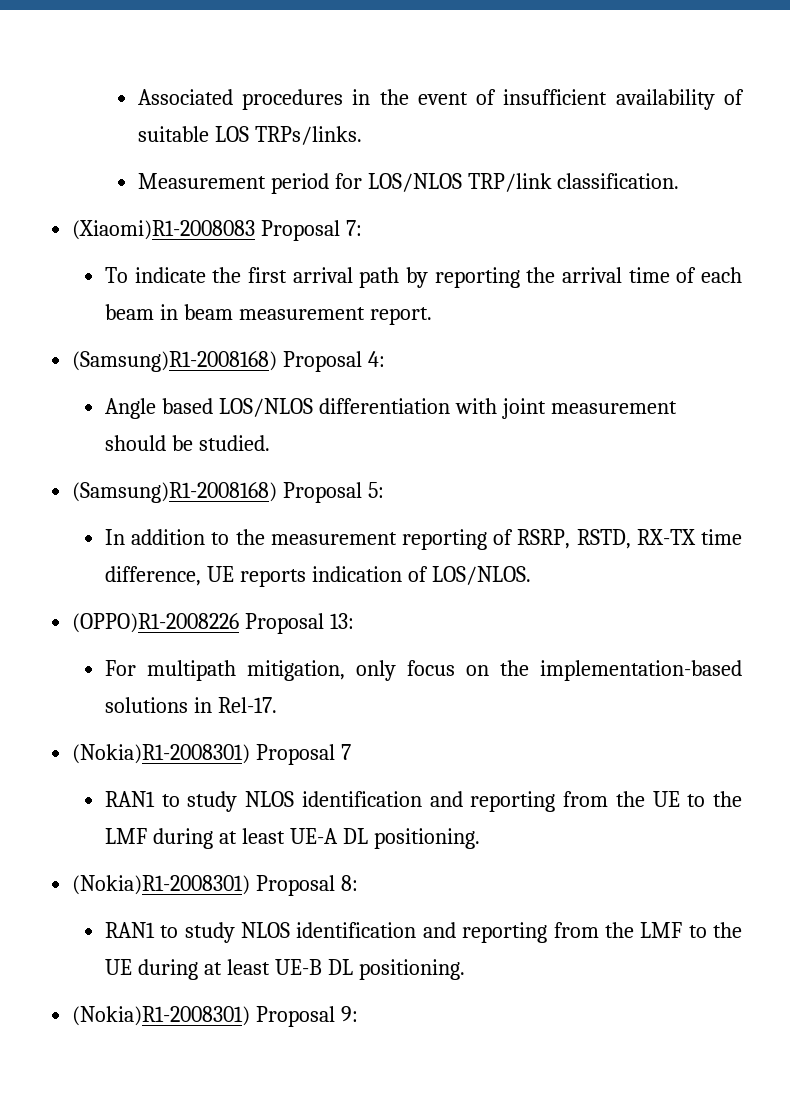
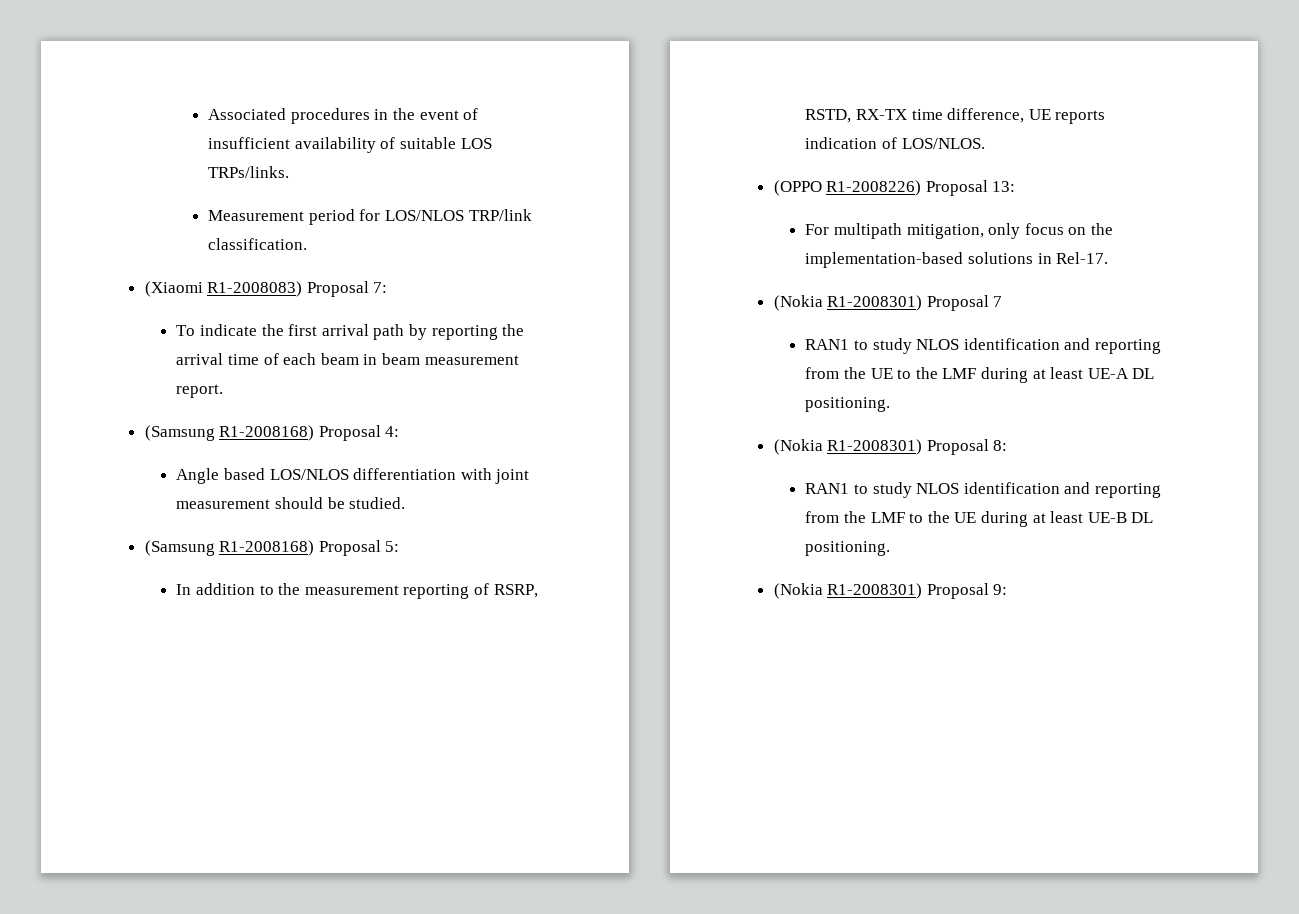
- (Xiaomi)R1-2008083 Proposal 7:
+ (Xiaomi R1-2008083) Proposal 7:
- (Samsung)R1-2008168) Proposal 4:
+ (Samsung R1-2008168) Proposal 4:
- (Samsung)R1-2008168) Proposal 5:
+ (Samsung R1-2008168) Proposal 5:
- (OPPO)R1-2008226 Proposal 13:
+ (OPPO R1-2008226) Proposal 13:
- (Nokia)R1-2008301) Proposal 7
+ (Nokia R1-2008301) Proposal 7
- (Nokia)R1-2008301) Proposal 8:
+ (Nokia R1-2008301) Proposal 8:
- (Nokia)R1-2008301) Proposal 9:
+ (Nokia R1-2008301) Proposal 9:

